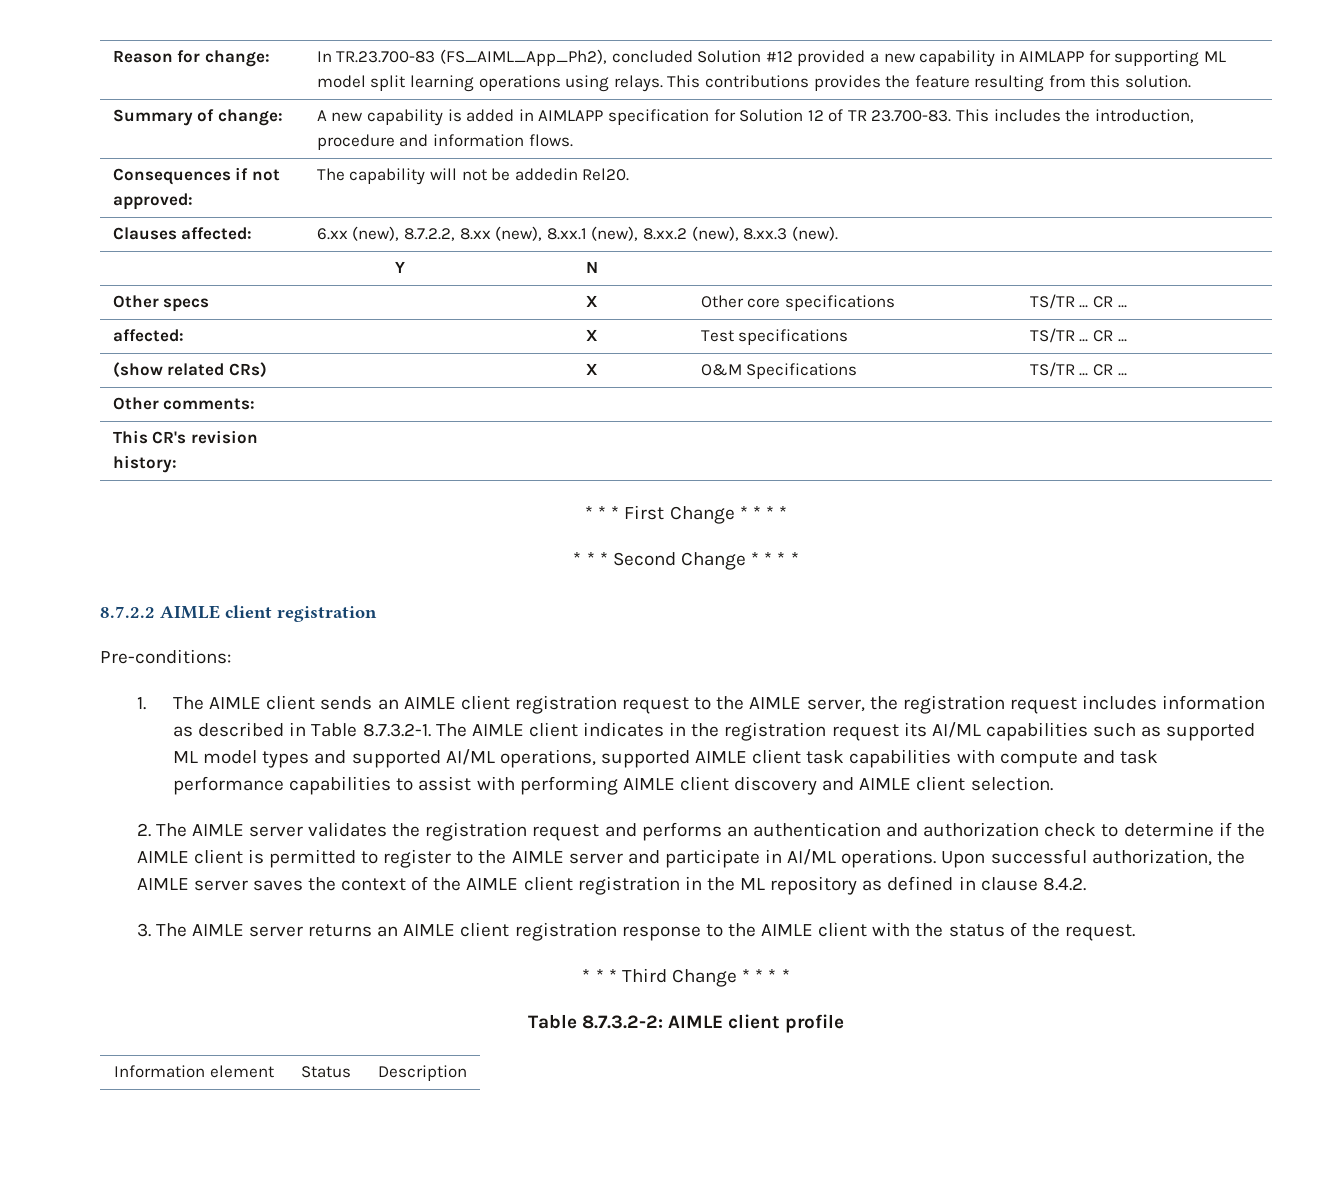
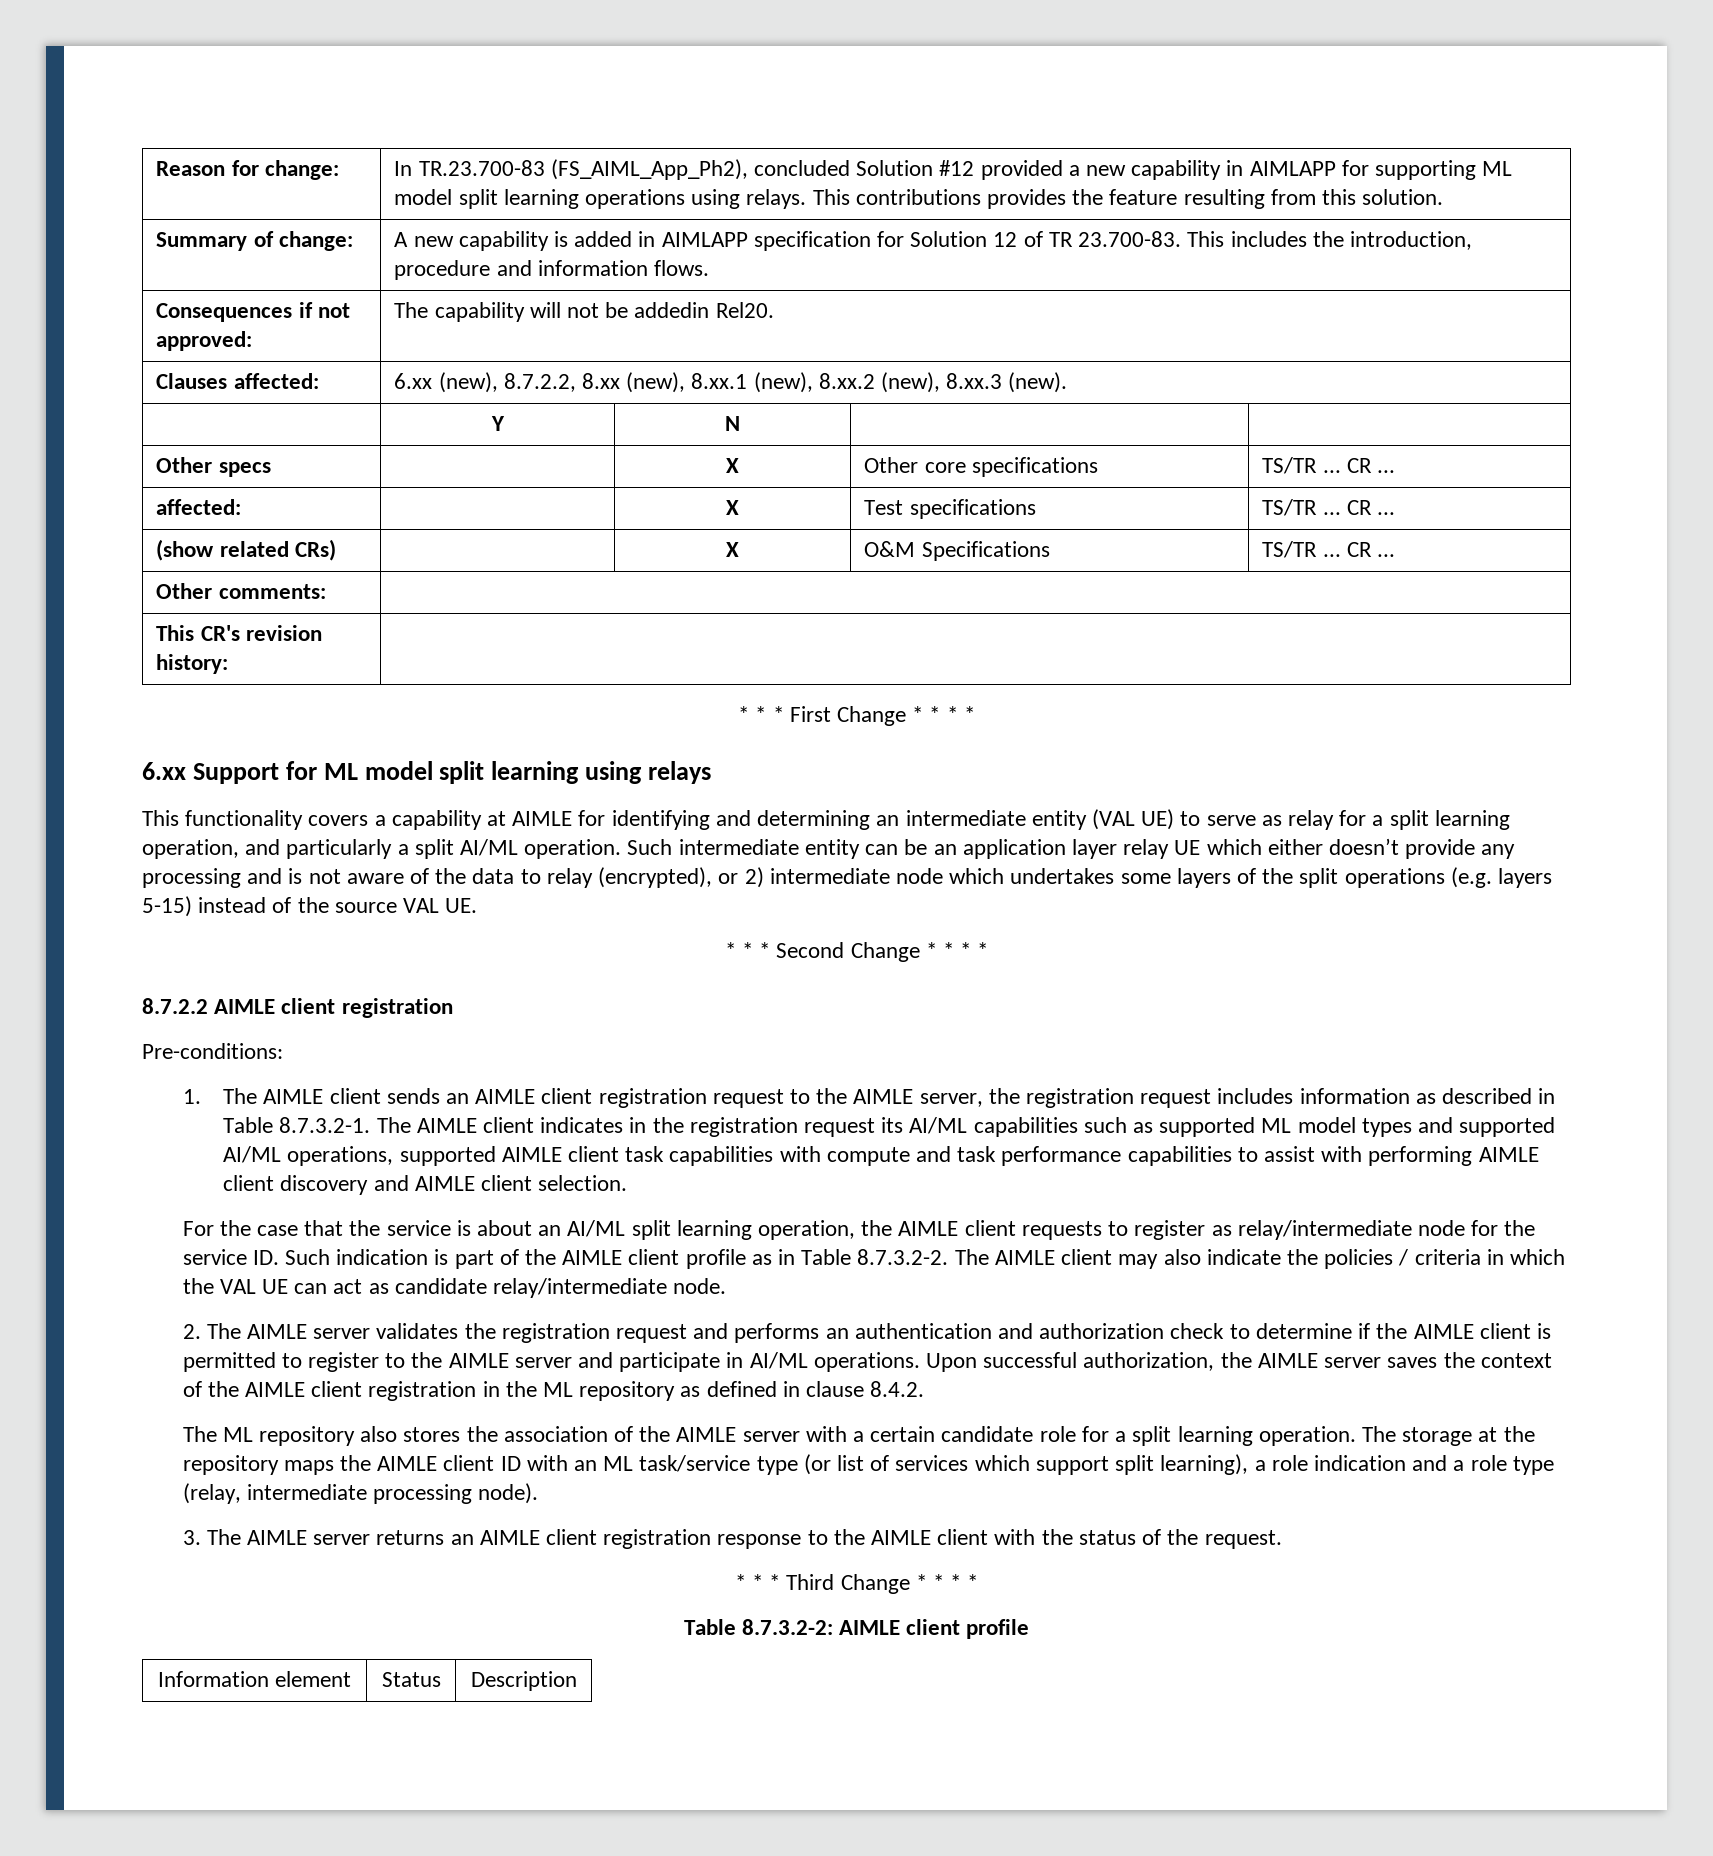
+ 6.xx Support for ML model split learning using relays
+ This functionality covers a capability at AIMLE for identifying and determining an intermediate entity (VAL UE) to serve as relay for a split learning operation, and particularly a split AI/ML operation. Such intermediate entity can be an application layer relay UE which either doesn’t provide any processing and is not aware of the data to relay (encrypted), or 2) intermediate node which undertakes some layers of the split operations (e.g. layers 5-15) instead of the source VAL UE.
+ For the case that the service is about an AI/ML split learning operation, the AIMLE client requests to register as relay/intermediate node for the service ID. Such indication is part of the AIMLE client profile as in Table 8.7.3.2-2. The AIMLE client may also indicate the policies / criteria in which the VAL UE can act as candidate relay/intermediate node.
+ The ML repository also stores the association of the AIMLE server with a certain candidate role for a split learning operation. The storage at the repository maps the AIMLE client ID with an ML task/service type (or list of services which support split learning), a role indication and a role type (relay, intermediate processing node).

